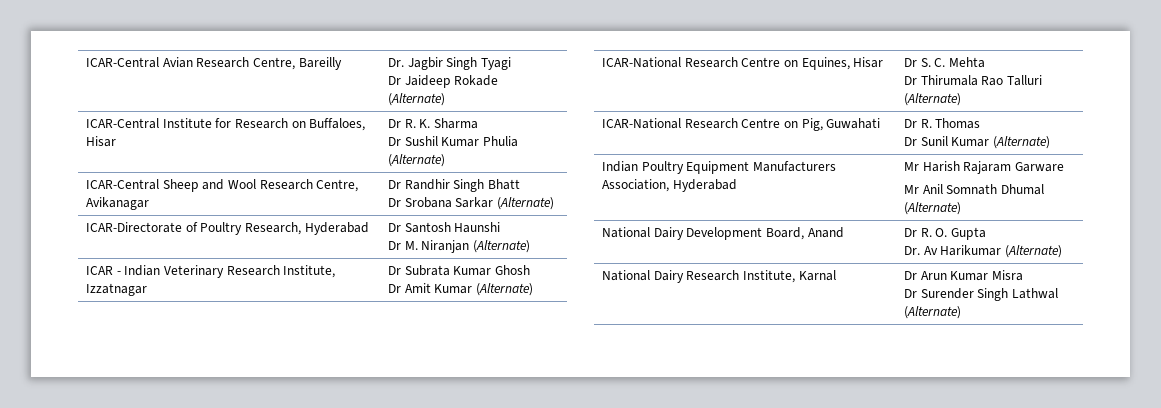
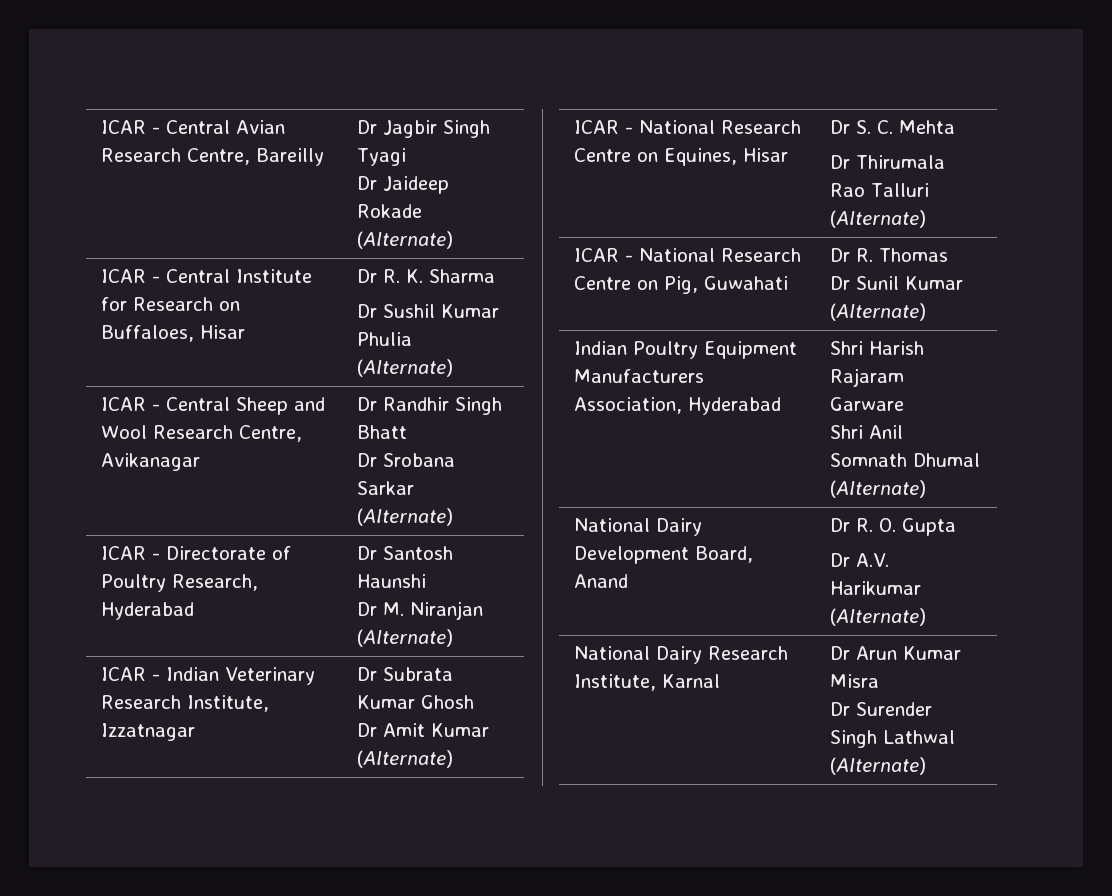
- ICAR-Central Avian Research Centre, Bareilly | Dr. Jagbir Singh Tyagi
+ ICAR - Central Avian Research Centre, Bareilly | Dr Jagbir Singh Tyagi
- ICAR-Central Institute for Research on Buffaloes, Hisar | Dr R. K. Sharma
+ ICAR - Central Institute for Research on Buffaloes, Hisar | Dr R. K. Sharma
- ICAR-Central Sheep and Wool Research Centre, Avikanagar | Dr Randhir Singh Bhatt
+ ICAR - Central Sheep and Wool Research Centre, Avikanagar | Dr Randhir Singh Bhatt
- ICAR-Directorate of Poultry Research, Hyderabad | Dr Santosh Haunshi
+ ICAR - Directorate of Poultry Research, Hyderabad | Dr Santosh Haunshi
- ICAR-National Research Centre on Equines, Hisar | Dr S. C. Mehta
+ ICAR - National Research Centre on Equines, Hisar | Dr S. C. Mehta
- ICAR-National Research Centre on Pig, Guwahati | Dr R. Thomas
+ ICAR - National Research Centre on Pig, Guwahati | Dr R. Thomas
- Indian Poultry Equipment Manufacturers Association, Hyderabad | Mr Harish Rajaram Garware
- Mr Anil Somnath Dhumal (Alternate)
+ Indian Poultry Equipment Manufacturers Association, Hyderabad | Shri Harish Rajaram Garware
+ Shri Anil Somnath Dhumal (Alternate)
  National Dairy Development Board, Anand | Dr R. O. Gupta
- Dr. Av Harikumar (Alternate)
+ Dr A.V. Harikumar (Alternate)

